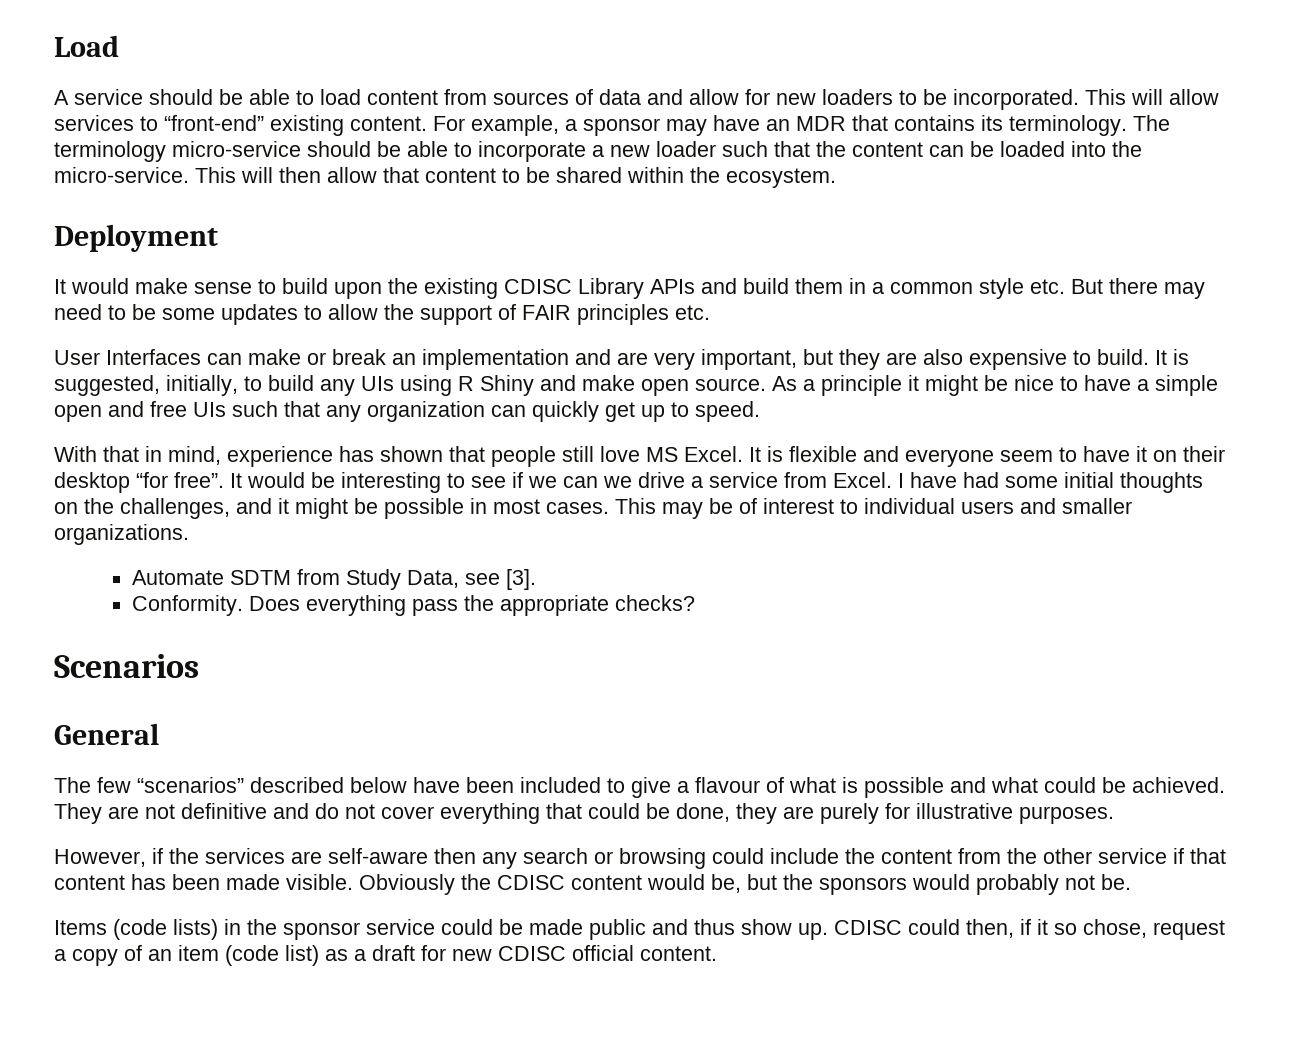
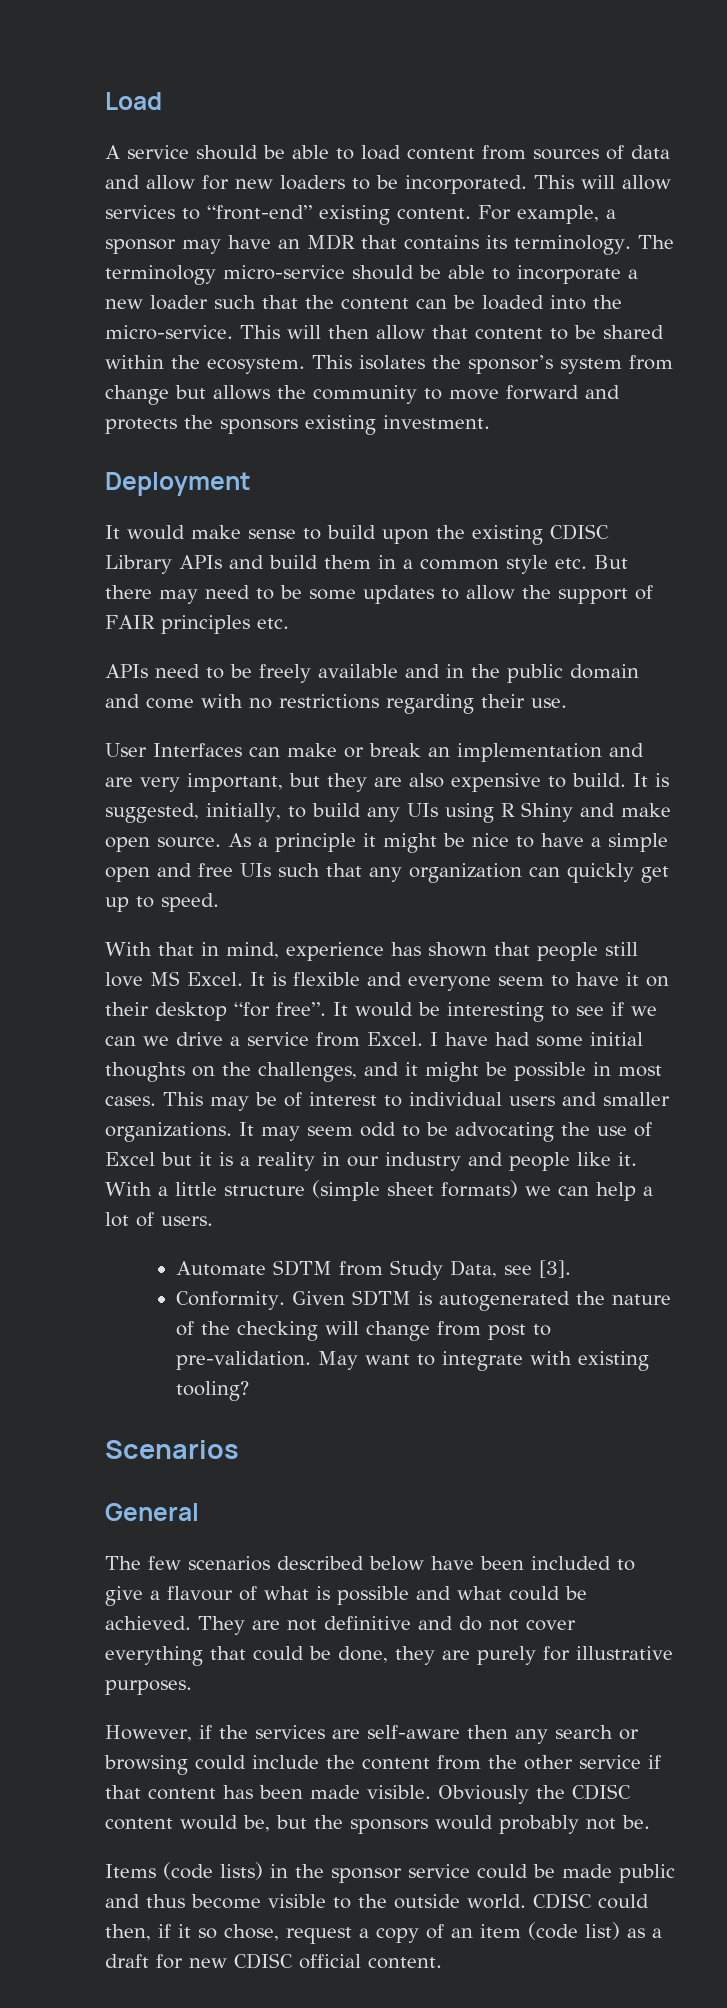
+ This isolates the sponsor’s system from change but allows the community to move forward and protects the sponsors existing investment.
+ APIs need to be freely available and in the public domain and come with no restrictions regarding their use.
+ It may seem odd to be advocating the use of Excel but it is a reality in our industry and people like it. With a little structure (simple sheet formats) we can help a lot of users.
- Does everything pass the appropriate checks?
+ Given SDTM is autogenerated the nature of the checking will change from post to pre-validation. May want to integrate with existing tooling?
- The few “scenarios” described below have been included to give a flavour of what is possible and what could be achieved.
+ The few scenarios described below have been included to give a flavour of what is possible and what could be achieved.
- Items (code lists) in the sponsor service could be made public and thus show up.
+ Items (code lists) in the sponsor service could be made public and thus become visible to the outside world.

